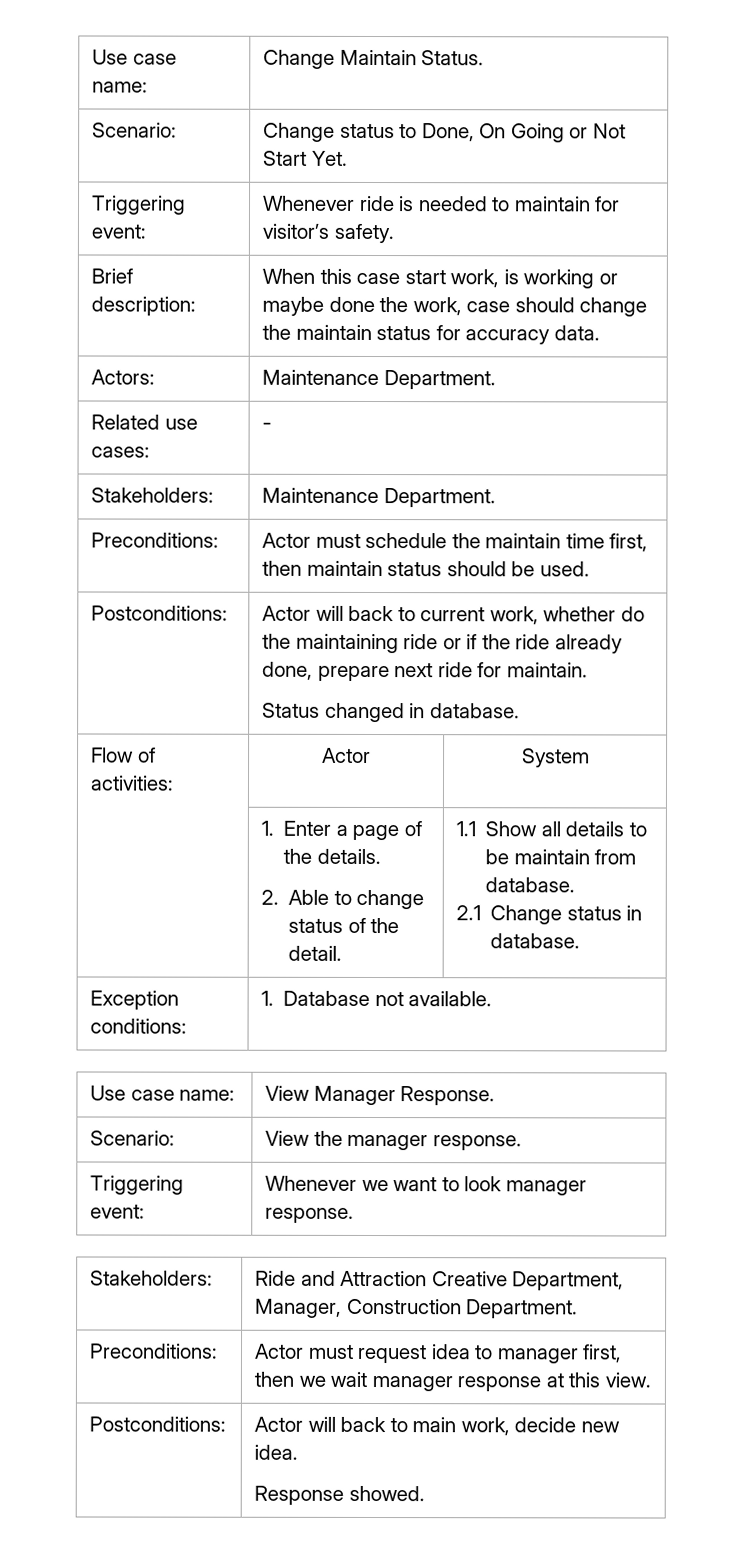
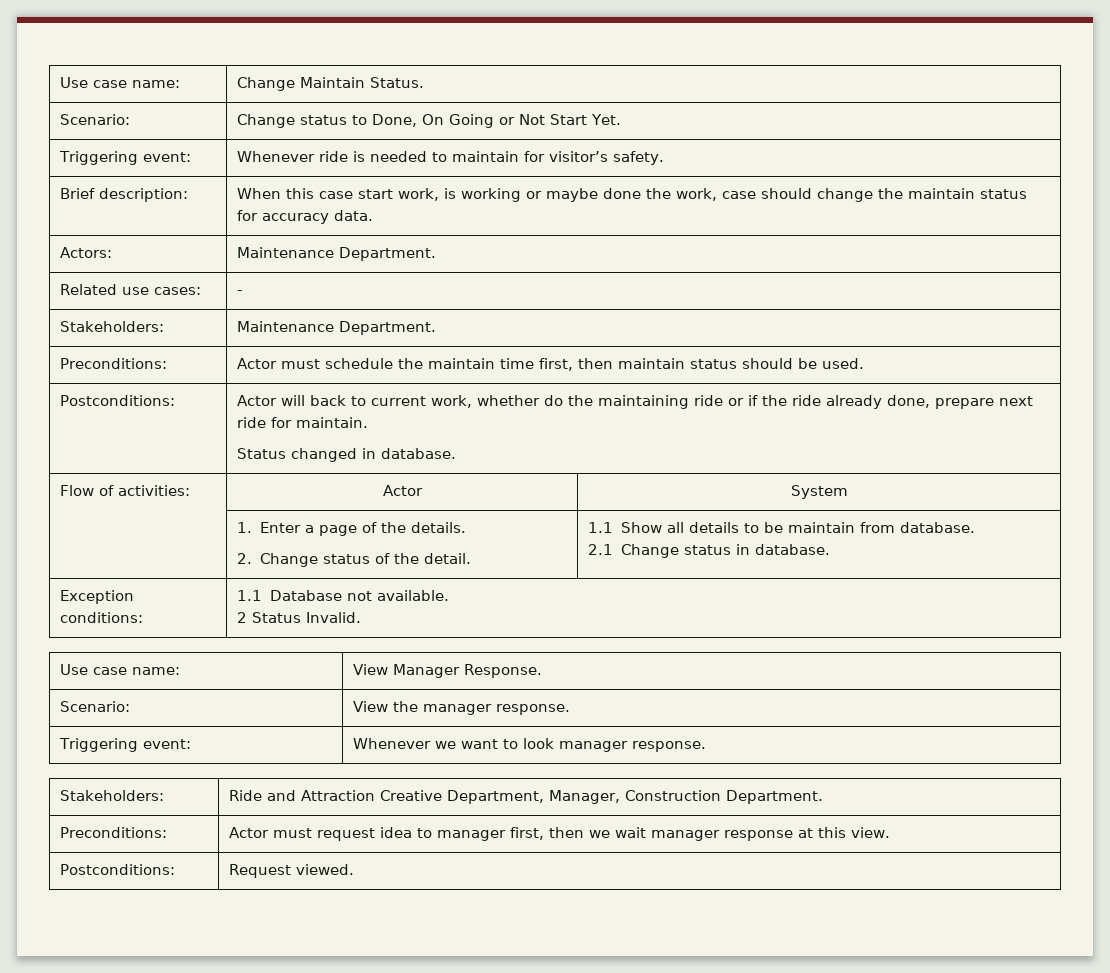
  | 1. Enter a page of the details.
- 2. Able to change status of the detail. | 1.1 Show all details to be maintain from database.
+ 2. Change status of the detail. | 1.1 Show all details to be maintain from database.
- Exception conditions: | 1. Database not available.
+ Exception conditions: | 1.1 Database not available.
+ 2 Status Invalid.
- Postconditions: | Actor will back to main work, decide new idea.
- Response showed.
+ Postconditions: | Request viewed.

